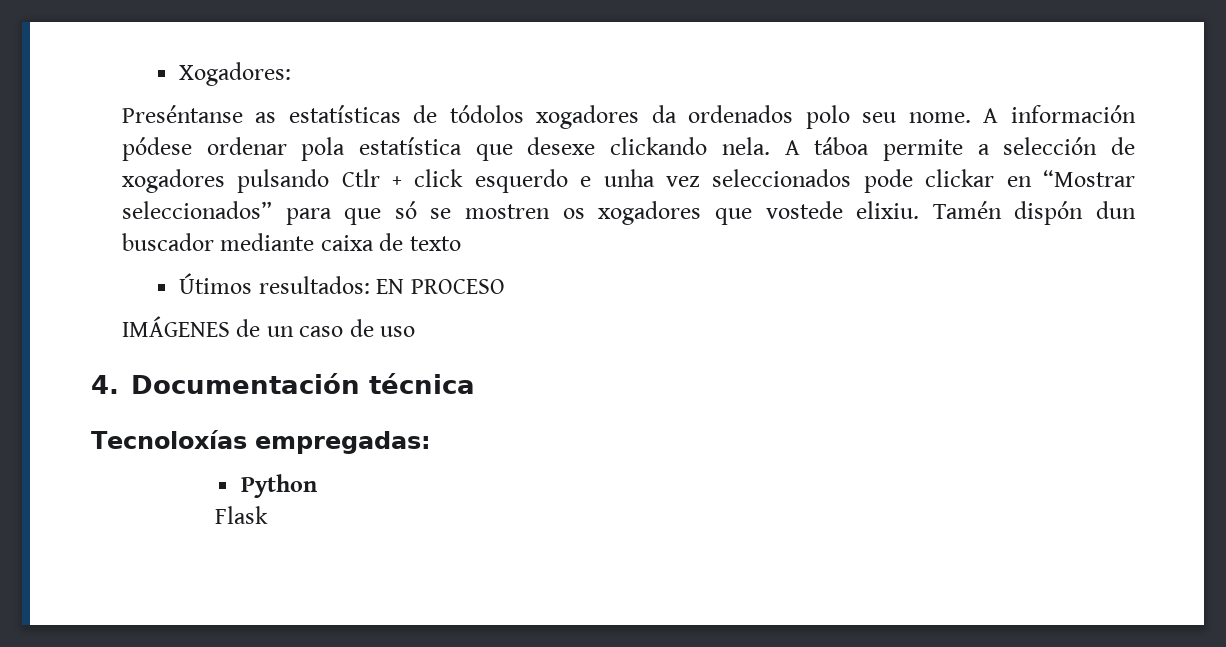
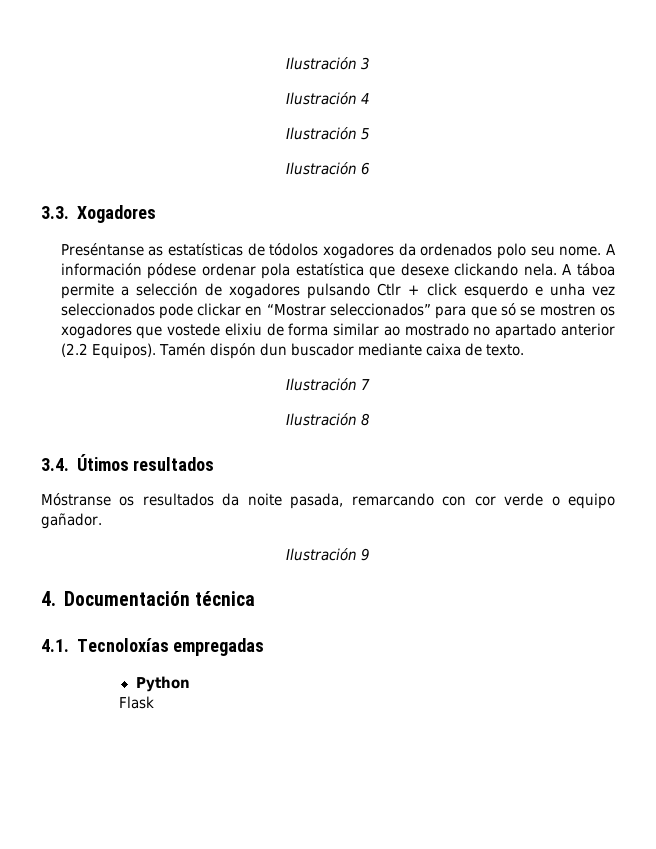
- Xogadores:
+ Ilustración 3
+ Ilustración 4
+ Ilustración 5
+ Ilustración 6
+ 3.3. Xogadores
- A táboa permite a selección de xogadores pulsando Ctlr + click esquerdo e unha vez seleccionados pode clickar en “Mostrar seleccionados” para que só se mostren os xogadores que vostede elixiu.
+ A táboa permite a selección de xogadores pulsando Ctlr + click esquerdo e unha vez seleccionados pode clickar en “Mostrar seleccionados” para que só se mostren os xogadores que vostede elixiu de forma similar ao mostrado no apartado anterior (2.2 Equipos).
- Tamén dispón dun buscador mediante caixa de texto
- Útimos resultados: EN PROCESO
- IMÁGENES de un caso de uso
+ Tamén dispón dun buscador mediante caixa de texto.
+ Ilustración 7
+ Ilustración 8
+ 3.4. Útimos resultados
+ Móstranse os resultados da noite pasada, remarcando con cor verde o equipo gañador.
+ Ilustración 9
- Tecnoloxías empregadas:
+ 4.1. Tecnoloxías empregadas

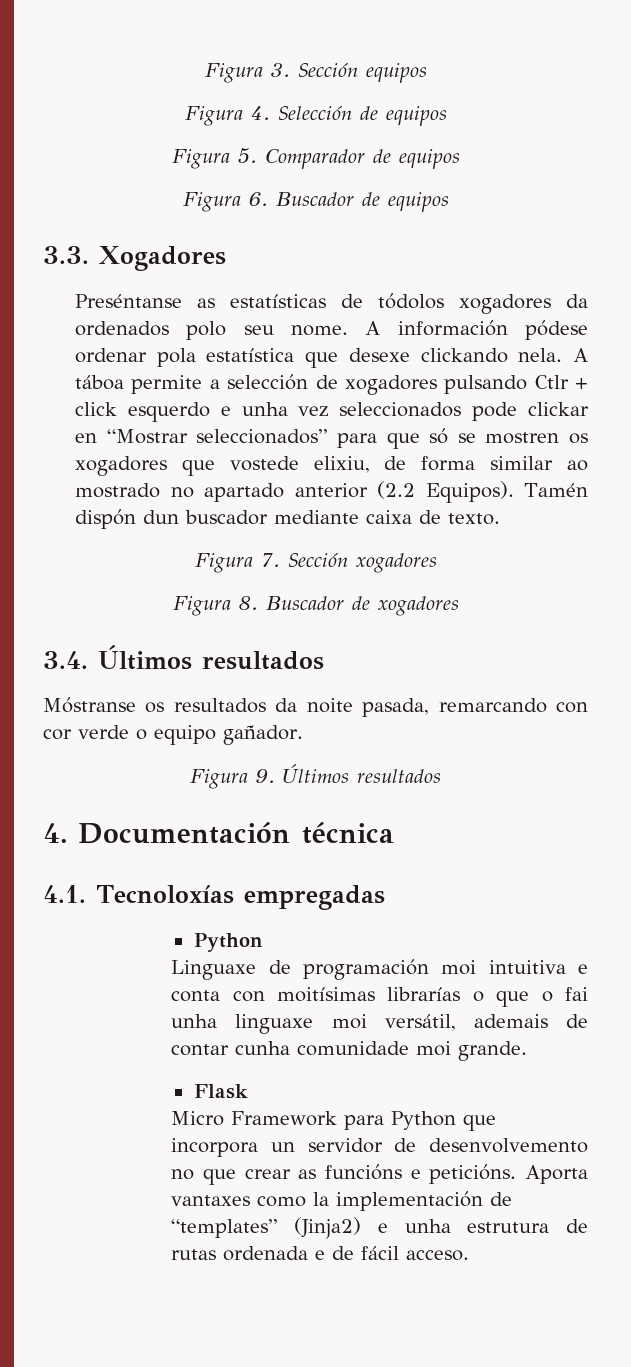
- Ilustración 3
- Ilustración 4
- Ilustración 5
- Ilustración 6
+ Figura 3. Sección equipos
+ Figura 4. Selección de equipos
+ Figura 5. Comparador de equipos
+ Figura 6. Buscador de equipos
- A táboa permite a selección de xogadores pulsando Ctlr + click esquerdo e unha vez seleccionados pode clickar en “Mostrar seleccionados” para que só se mostren os xogadores que vostede elixiu de forma similar ao mostrado no apartado anterior (2.2 Equipos).
+ A táboa permite a selección de xogadores pulsando Ctlr + click esquerdo e unha vez seleccionados pode clickar en “Mostrar seleccionados” para que só se mostren os xogadores que vostede elixiu, de forma similar ao mostrado no apartado anterior (2.2 Equipos).
- Ilustración 7
- Ilustración 8
+ Figura 7. Sección xogadores
+ Figura 8. Buscador de xogadores
- 3.4. Útimos resultados
+ 3.4. Últimos resultados
- Ilustración 9
+ Figura 9. Últimos resultados
+ Linguaxe de programación moi intuitiva e conta con moitísimas librarías o que o fai unha linguaxe moi versátil, ademais de contar cunha comunidade moi grande.
  Flask
+ Micro Framework para Python que incorpora un servidor de desenvolvemento no que crear as funcións e peticións. Aporta vantaxes como la implementación de “templates” (Jinja2) e unha estrutura de rutas ordenada e de fácil acceso.

